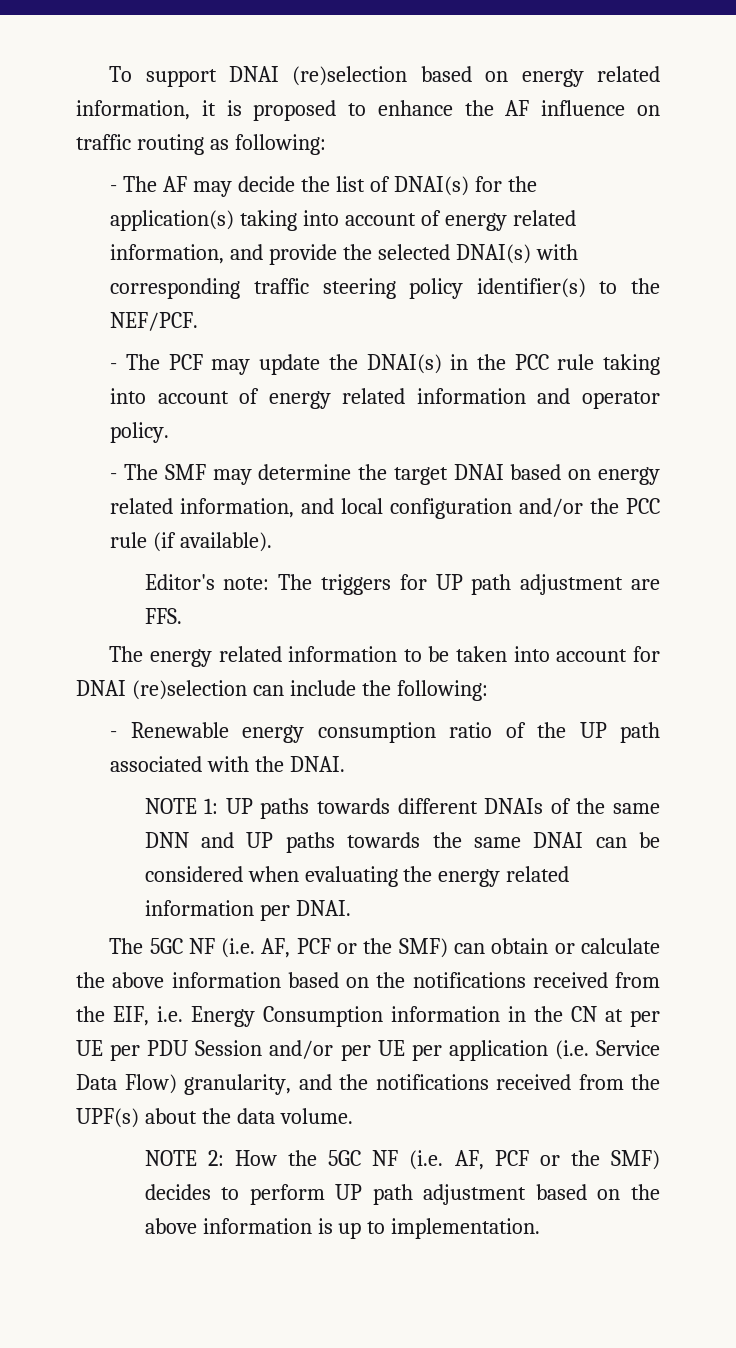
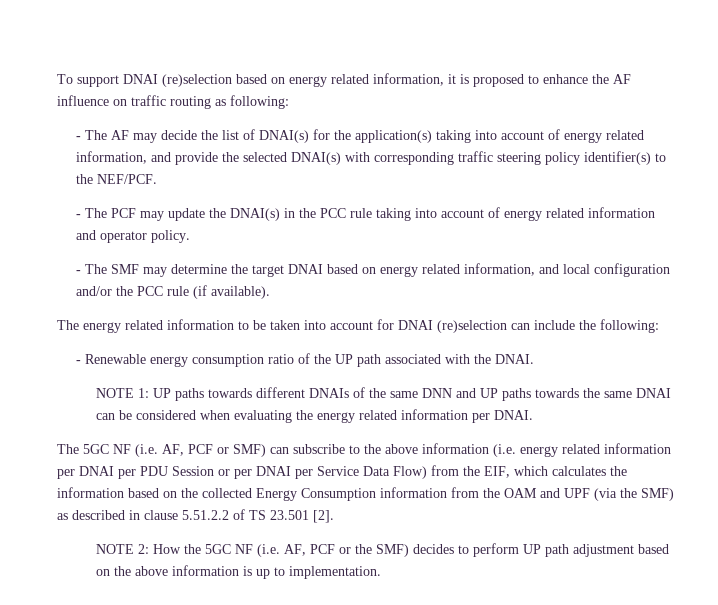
- Editor's note: The triggers for UP path adjustment are FFS.
- The 5GC NF (i.e. AF, PCF or the SMF) can obtain or calculate the above information based on the notifications received from the EIF, i.e. Energy Consumption information in the CN at per UE per PDU Session and/or per UE per application (i.e. Service Data Flow) granularity, and the notifications received from the UPF(s) about the data volume.
+ The 5GC NF (i.e. AF, PCF or SMF) can subscribe to the above information (i.e. energy related information per DNAI per PDU Session or per DNAI per Service Data Flow) from the EIF, which calculates the information based on the collected Energy Consumption information from the OAM and UPF (via the SMF) as described in clause 5.51.2.2 of TS 23.501 [2].

